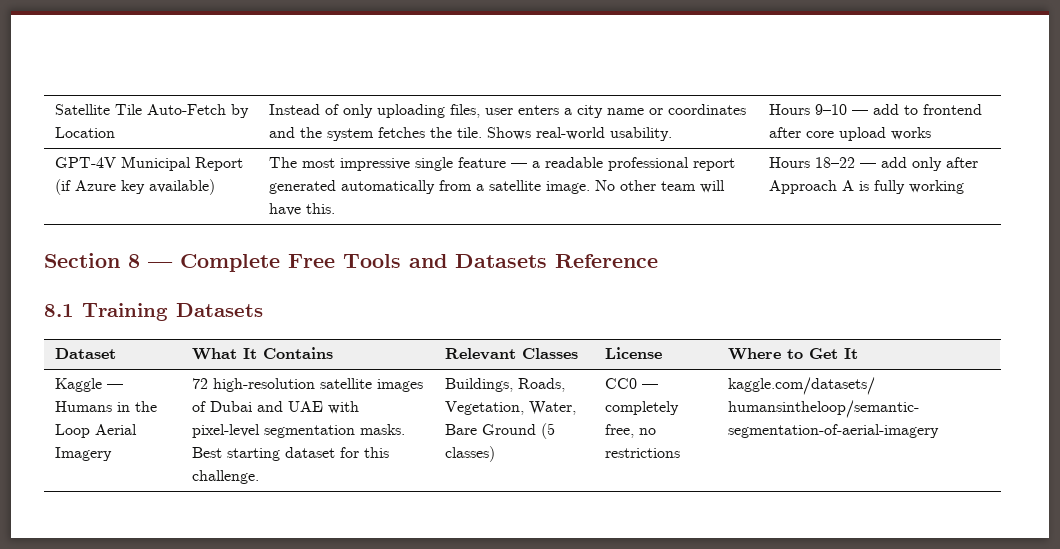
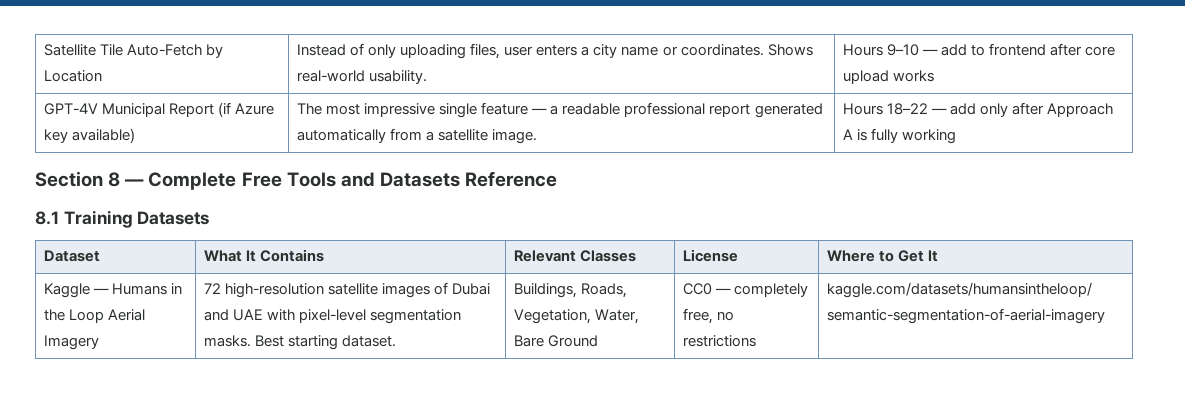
- Satellite Tile Auto-Fetch by Location | Instead of only uploading files, user enters a city name or coordinates and the system fetches the tile. Shows real-world usability. | Hours 9–10 — add to frontend after core upload works
+ Satellite Tile Auto-Fetch by Location | Instead of only uploading files, user enters a city name or coordinates. Shows real-world usability. | Hours 9–10 — add to frontend after core upload works
- GPT-4V Municipal Report (if Azure key available) | The most impressive single feature — a readable professional report generated automatically from a satellite image. No other team will have this. | Hours 18–22 — add only after Approach A is fully working
+ GPT-4V Municipal Report (if Azure key available) | The most impressive single feature — a readable professional report generated automatically from a satellite image. | Hours 18–22 — add only after Approach A is fully working
- Best starting dataset for this challenge.
+ Best starting dataset.
- Buildings, Roads, Vegetation, Water, Bare Ground (5 classes)
+ Buildings, Roads, Vegetation, Water, Bare Ground

